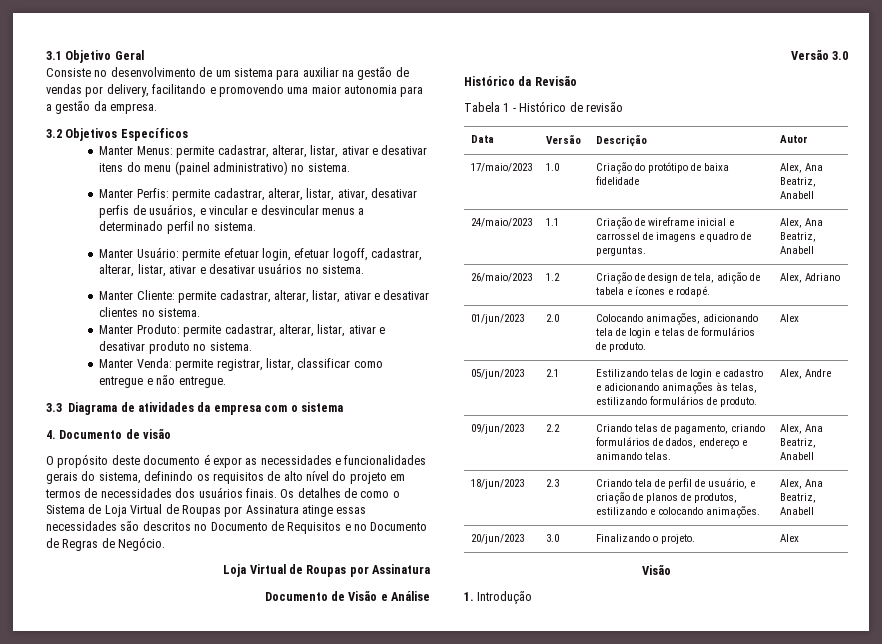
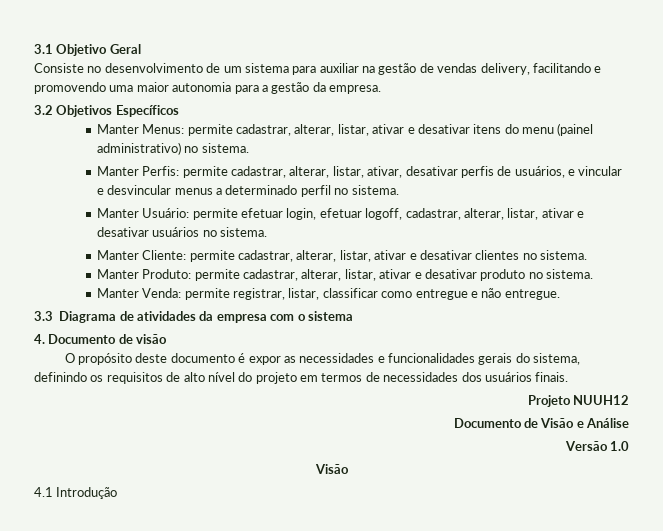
- Consiste no desenvolvimento de um sistema para auxiliar na gestão de vendas por delivery, facilitando e promovendo uma maior autonomia para a gestão da empresa.
+ Consiste no desenvolvimento de um sistema para auxiliar na gestão de vendas delivery, facilitando e promovendo uma maior autonomia para a gestão da empresa.
- O propósito deste documento é expor as necessidades e funcionalidades gerais do sistema, definindo os requisitos de alto nível do projeto em termos de necessidades dos usuários finais. Os detalhes de como o Sistema de Loja Virtual de Roupas por Assinatura atinge essas necessidades são descritos no Documento de Requisitos e no Documento de Regras de Negócio.
- Loja Virtual de Roupas por Assinatura
+ O propósito deste documento é expor as necessidades e funcionalidades gerais do sistema, definindo os requisitos de alto nível do projeto em termos de necessidades dos usuários finais.
+ Projeto NUUH12
- Versão 3.0
- Histórico da Revisão
- Tabela 1 - Histórico de revisão
- Data | Versão | Descrição | Autor
- 17/maio/2023 | 1.0 | Criação do protótipo de baixa fidelidade | Alex, Ana Beatriz, Anabell
- 24/maio/2023 | 1.1 | Criação de wireframe inicial e carrossel de imagens e quadro de perguntas. | Alex, Ana Beatriz, Anabell
- 26/maio/2023 | 1.2 | Criação de design de tela, adição de tabela e ícones e rodapé. | Alex, Adriano
- 01/jun/2023 | 2.0 | Colocando animações, adicionando tela de login e telas de formulários de produto. | Alex
- 05/jun/2023 | 2.1 | Estilizando telas de login e cadastro e adicionando animações às telas, estilizando formulários de produto. | Alex, Andre
- 09/jun/2023 | 2.2 | Criando telas de pagamento, criando formulários de dados, endereço e animando telas. | Alex, Ana Beatriz, Anabell
- 18/jun/2023 | 2.3 | Criando tela de perfil de usuário, e criação de planos de produtos, estilizando e colocando animações. | Alex, Ana Beatriz, Anabell
- 20/jun/2023 | 3.0 | Finalizando o projeto. | Alex
+ Versão 1.0
- 1. Introdução
+ 4.1 Introdução

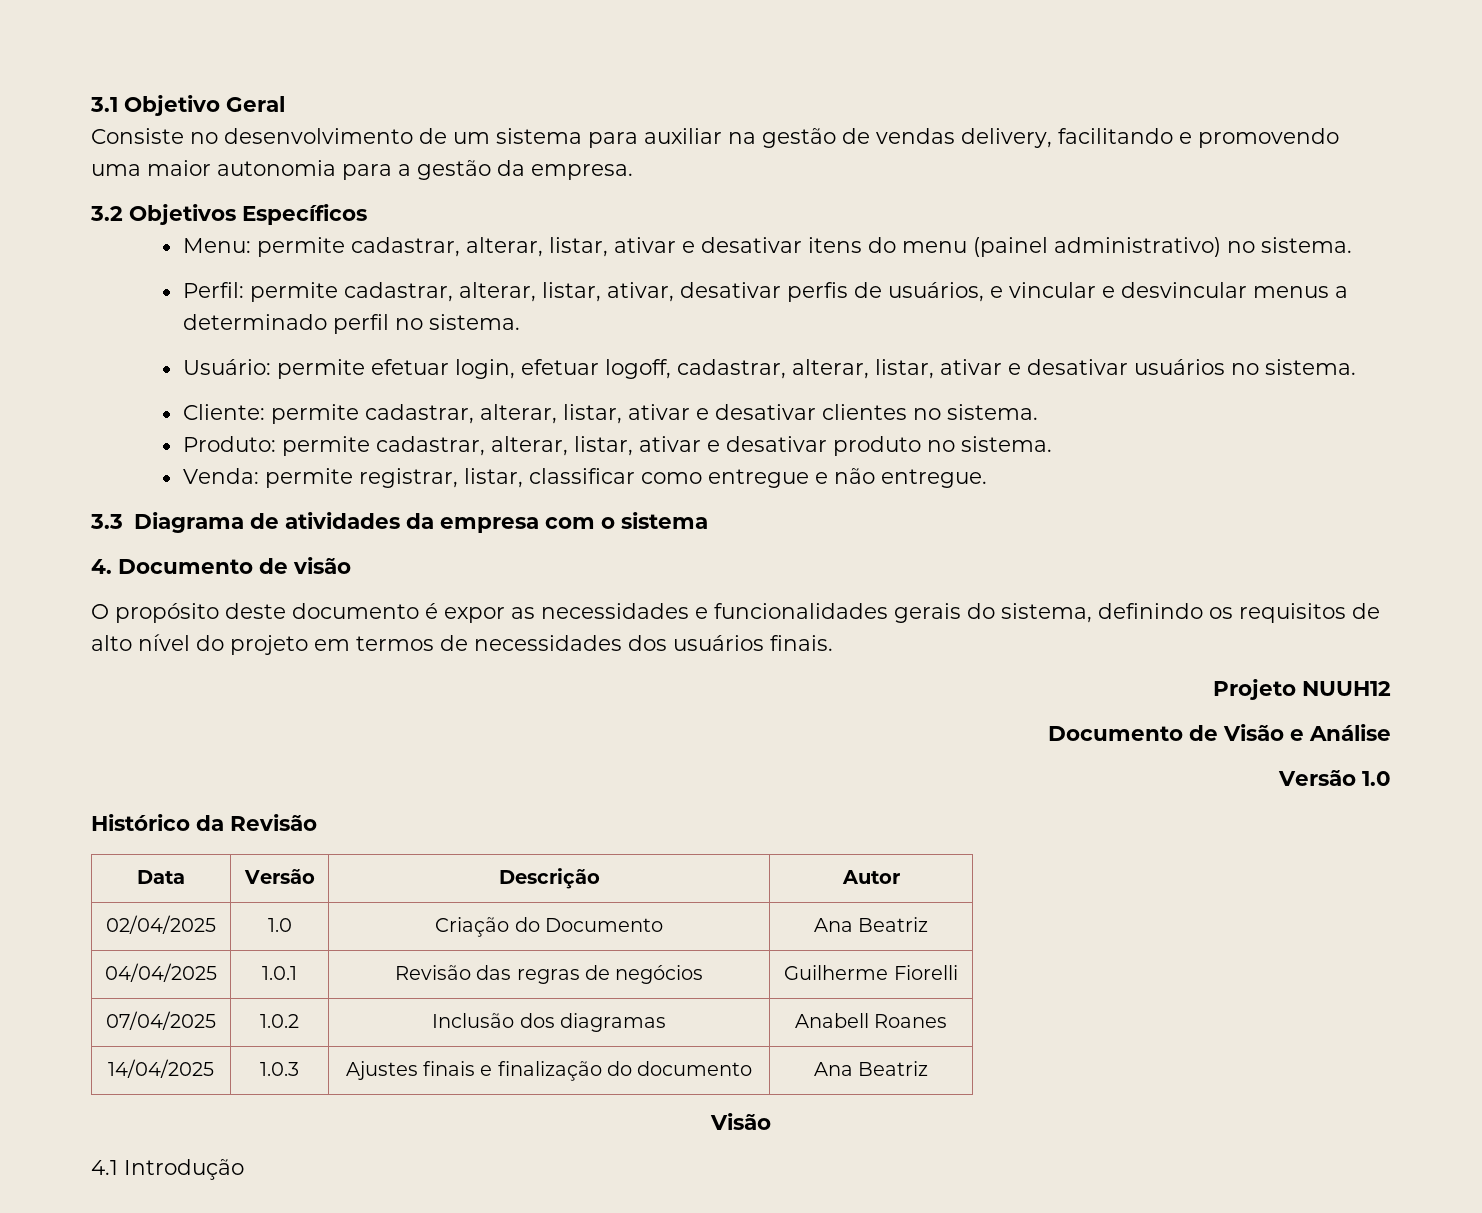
- Manter Menus: permite cadastrar, alterar, listar, ativar e desativar itens do menu (painel administrativo) no sistema.
+ Menu: permite cadastrar, alterar, listar, ativar e desativar itens do menu (painel administrativo) no sistema.
- Manter Perfis: permite cadastrar, alterar, listar, ativar, desativar perfis de usuários, e vincular e desvincular menus a determinado perfil no sistema.
+ Perfil: permite cadastrar, alterar, listar, ativar, desativar perfis de usuários, e vincular e desvincular menus a determinado perfil no sistema.
- Manter Usuário: permite efetuar login, efetuar logoff, cadastrar, alterar, listar, ativar e desativar usuários no sistema.
+ Usuário: permite efetuar login, efetuar logoff, cadastrar, alterar, listar, ativar e desativar usuários no sistema.
- Manter Cliente: permite cadastrar, alterar, listar, ativar e desativar clientes no sistema.
+ Cliente: permite cadastrar, alterar, listar, ativar e desativar clientes no sistema.
- Manter Produto: permite cadastrar, alterar, listar, ativar e desativar produto no sistema.
+ Produto: permite cadastrar, alterar, listar, ativar e desativar produto no sistema.
- Manter Venda: permite registrar, listar, classificar como entregue e não entregue.
+ Venda: permite registrar, listar, classificar como entregue e não entregue.
+ Histórico da Revisão
+ Data | Versão | Descrição | Autor
+ 02/04/2025 | 1.0 | Criação do Documento | Ana Beatriz
+ 04/04/2025 | 1.0.1 | Revisão das regras de negócios | Guilherme Fiorelli
+ 07/04/2025 | 1.0.2 | Inclusão dos diagramas | Anabell Roanes
+ 14/04/2025 | 1.0.3 | Ajustes finais e finalização do documento | Ana Beatriz

